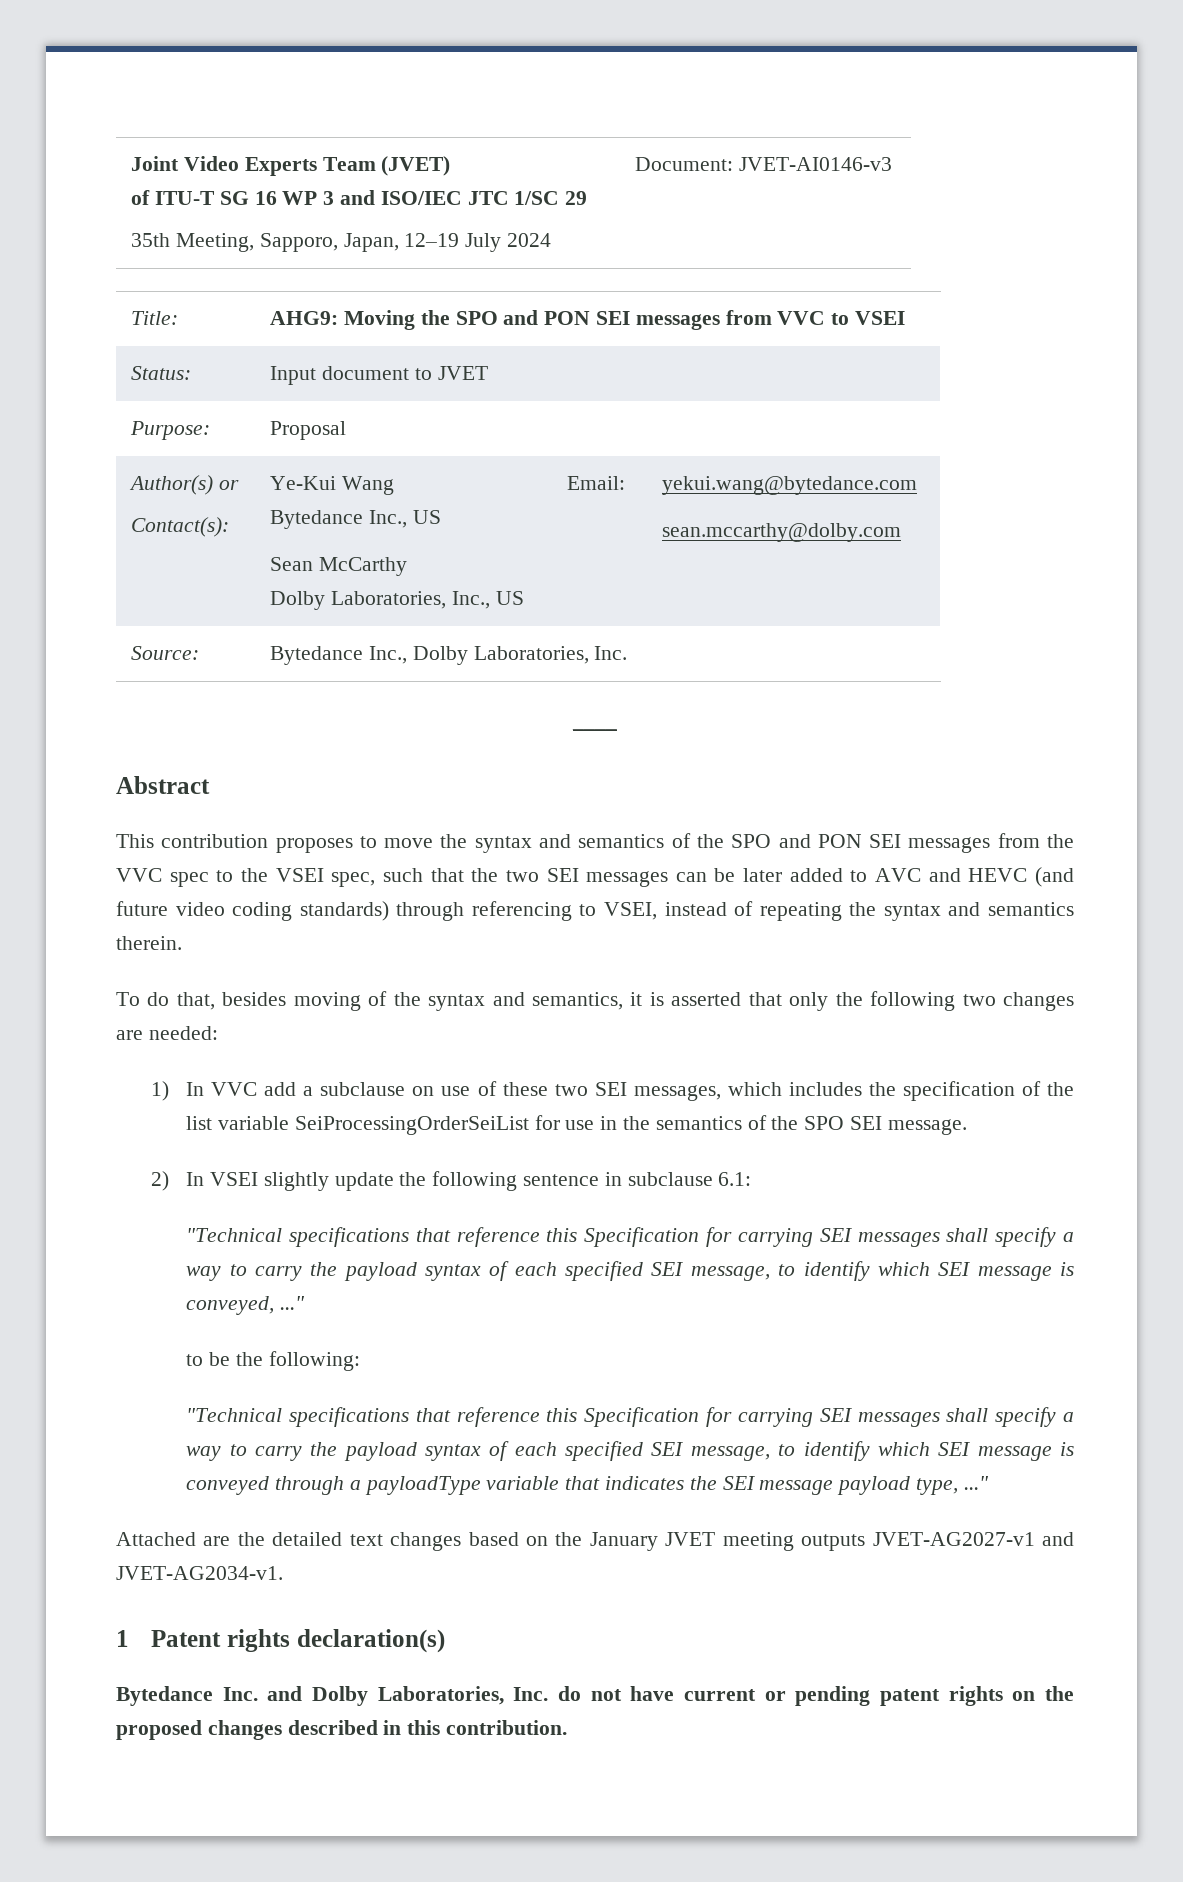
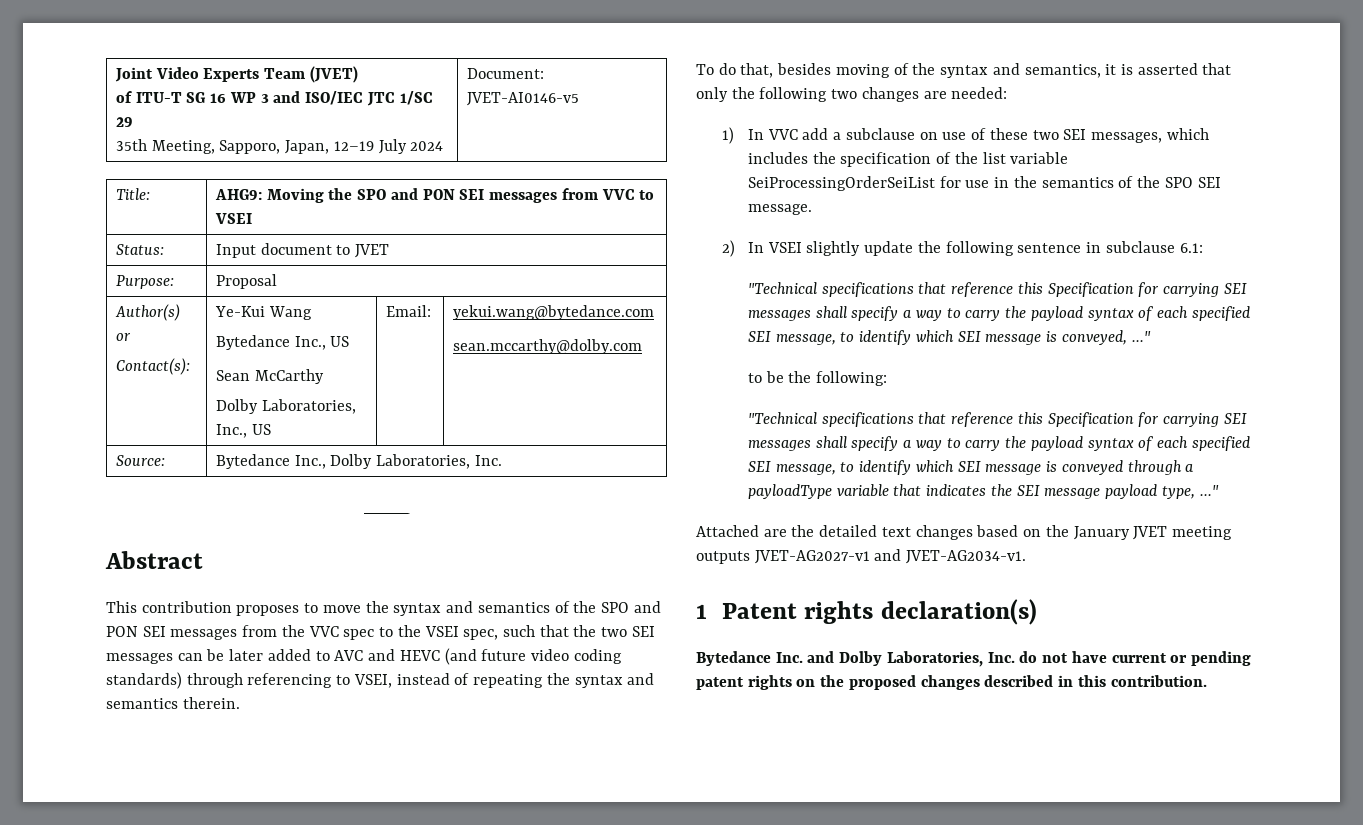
  Joint Video Experts Team (JVET)
  of ITU-T SG 16 WP 3 and ISO/IEC JTC 1/SC 29
- 35th Meeting, Sapporo, Japan, 12–19 July 2024 | Document: JVET-AI0146-v3
+ 35th Meeting, Sapporo, Japan, 12–19 July 2024 | Document: JVET-AI0146-v5

